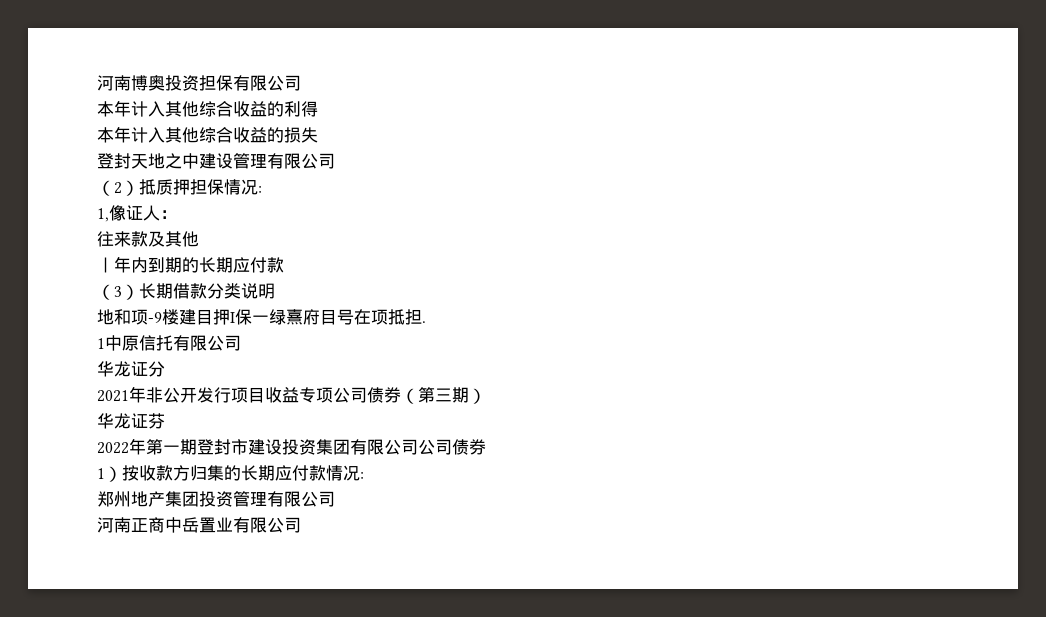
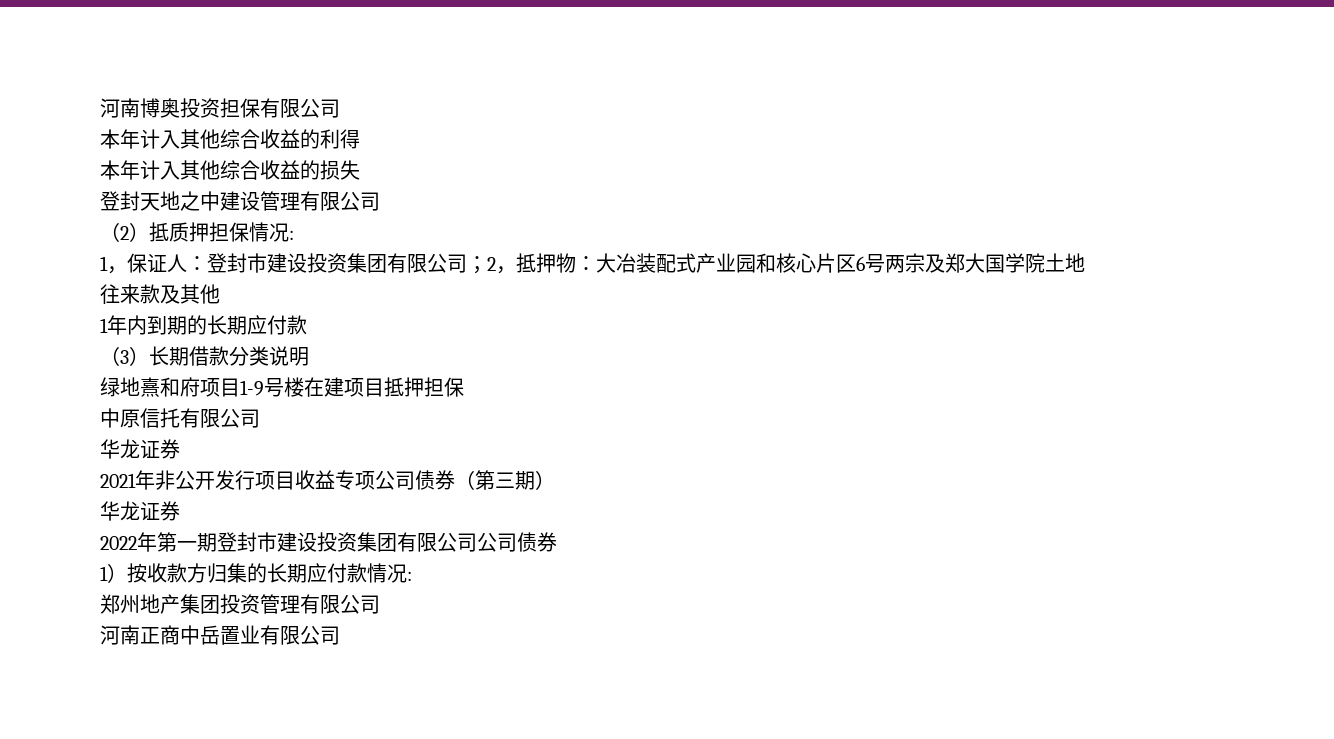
- 1,像证人：
+ 1，保证人：登封市建设投资集团有限公司；2，抵押物：大冶装配式产业园和核心片区6号两宗及郑大国学院土地
- 丨年内到期的长期应付款
+ 1年内到期的长期应付款
- 地和项-9楼建目押I保一绿熹府目号在项抵担.
- 1中原信托有限公司
- 华龙证分
+ 绿地熹和府项目1-9号楼在建项目抵押担保
+ 中原信托有限公司
+ 华龙证券
  2021年非公开发行项目收益专项公司债券（第三期）
- 华龙证芬
+ 华龙证券

